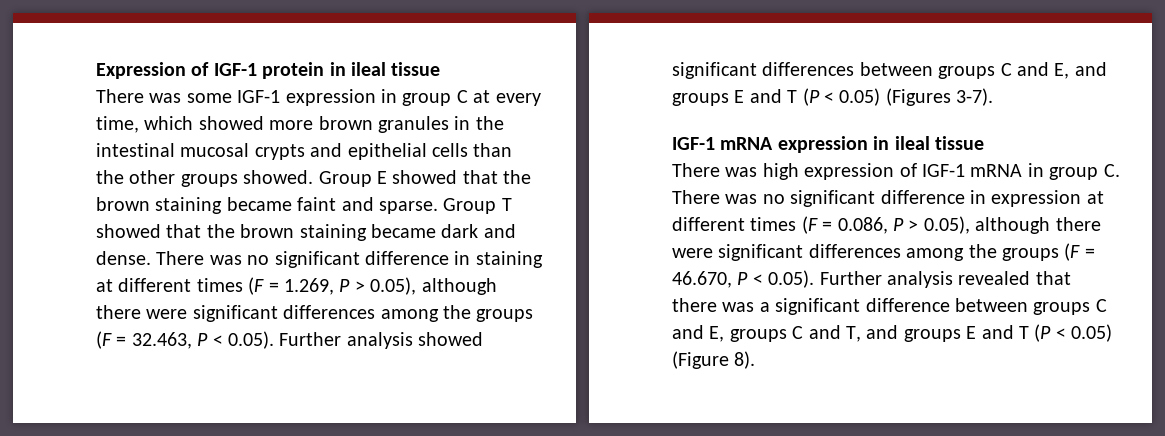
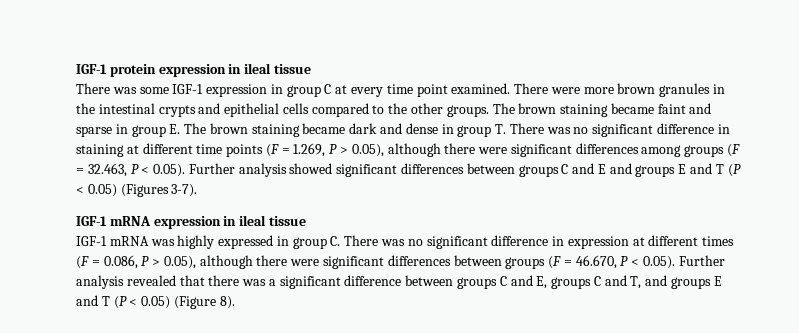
- Expression of IGF-1 protein in ileal tissue
+ IGF-1 protein expression in ileal tissue
- There was some IGF-1 expression in group C at every time, which showed more brown granules in the intestinal mucosal crypts and epithelial cells than the other groups showed. Group E showed that the brown staining became faint and sparse. Group T showed that the brown staining became dark and dense. There was no significant difference in staining at different times (F = 1.269, P > 0.05), although there were significant differences among the groups (F = 32.463, P < 0.05). Further analysis showed significant differences between groups C and E, and groups E and T (P < 0.05) (Figures 3-7).
+ There was some IGF-1 expression in group C at every time point examined. There were more brown granules in the intestinal crypts and epithelial cells compared to the other groups. The brown staining became faint and sparse in group E. The brown staining became dark and dense in group T. There was no significant difference in staining at different time points (F = 1.269, P > 0.05), although there were significant differences among groups (F = 32.463, P < 0.05). Further analysis showed significant differences between groups C and E and groups E and T (P < 0.05) (Figures 3-7).
- There was high expression of IGF-1 mRNA in group C. There was no significant difference in expression at different times (F = 0.086, P > 0.05), although there were significant differences among the groups (F = 46.670, P < 0.05). Further analysis revealed that there was a significant difference between groups C and E, groups C and T, and groups E and T (P < 0.05) (Figure 8).
+ IGF-1 mRNA was highly expressed in group C. There was no significant difference in expression at different times (F = 0.086, P > 0.05), although there were significant differences between groups (F = 46.670, P < 0.05). Further analysis revealed that there was a significant difference between groups C and E, groups C and T, and groups E and T (P < 0.05) (Figure 8).

